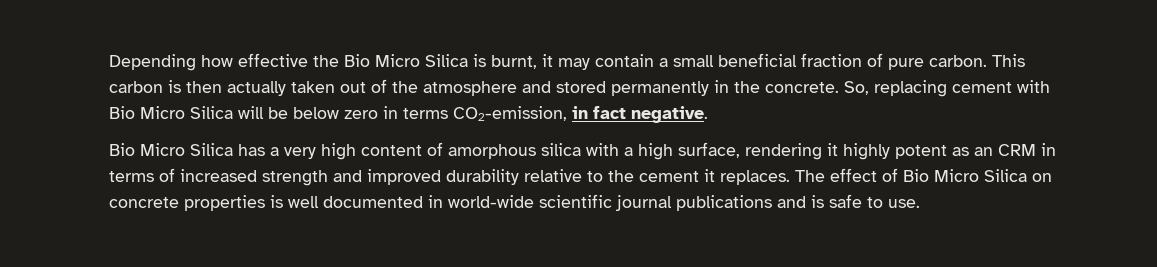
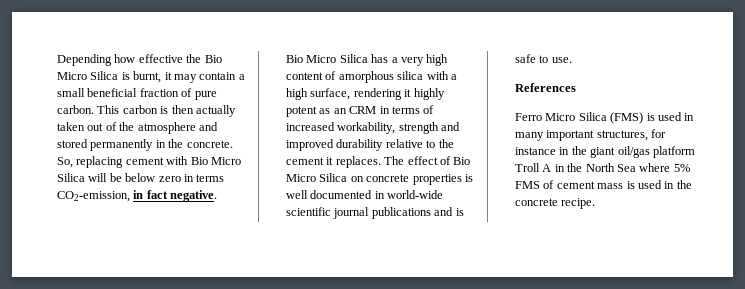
- Bio Micro Silica has a very high content of amorphous silica with a high surface, rendering it highly potent as an CRM in terms of increased strength and improved durability relative to the cement it replaces.
+ Bio Micro Silica has a very high content of amorphous silica with a high surface, rendering it highly potent as an CRM in terms of increased workability, strength and improved durability relative to the cement it replaces.
+ References
+ Ferro Micro Silica (FMS) is used in many important structures, for instance in the giant oil/gas platform Troll A in the North Sea where 5% FMS of cement mass is used in the concrete recipe.

